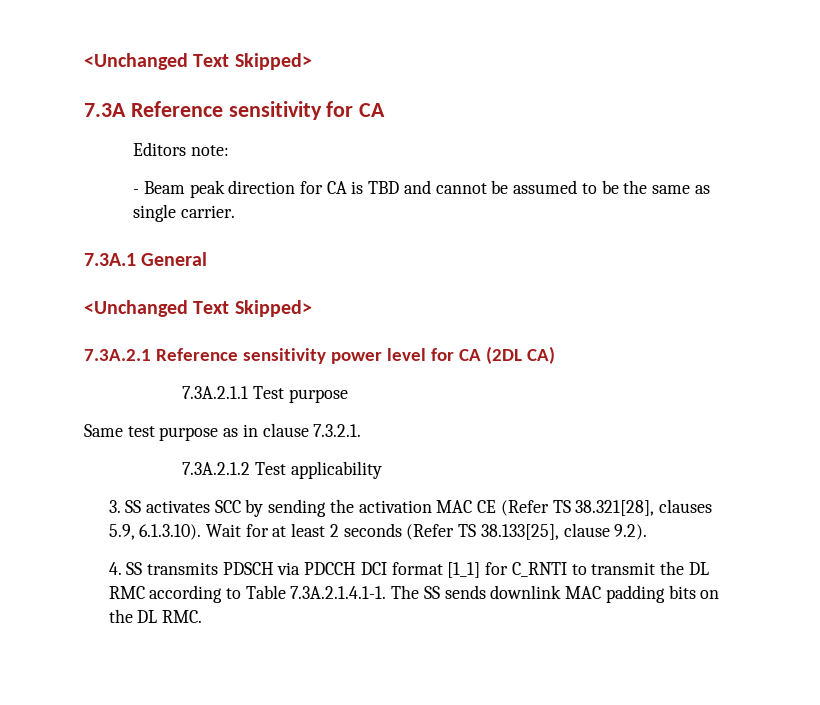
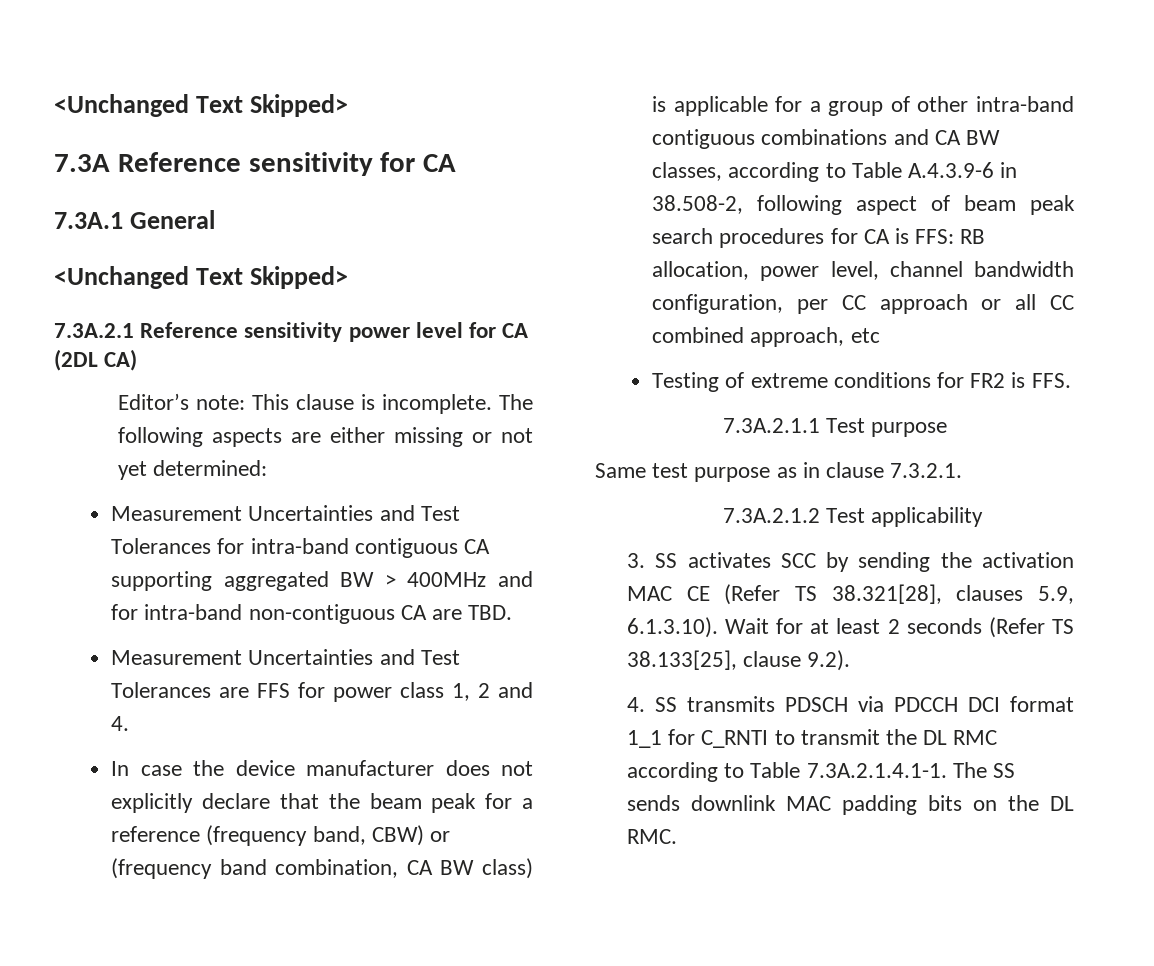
- Editors note:
- - Beam peak direction for CA is TBD and cannot be assumed to be the same as single carrier.
+ Editor’s note: This clause is incomplete. The following aspects are either missing or not yet determined:
+ Measurement Uncertainties and Test Tolerances for intra-band contiguous CA supporting aggregated BW > 400MHz and for intra-band non-contiguous CA are TBD.
+ Measurement Uncertainties and Test Tolerances are FFS for power class 1, 2 and 4.
+ In case the device manufacturer does not explicitly declare that the beam peak for a reference (frequency band, CBW) or (frequency band combination, CA BW class) is applicable for a group of other intra-band contiguous combinations and CA BW classes, according to Table A.4.3.9-6 in 38.508-2, following aspect of beam peak search procedures for CA is FFS: RB allocation, power level, channel bandwidth configuration, per CC approach or all CC combined approach, etc
+ Testing of extreme conditions for FR2 is FFS.
- 4. SS transmits PDSCH via PDCCH DCI format [1_1] for C_RNTI to transmit the DL RMC according to Table 7.3A.2.1.4.1-1. The SS sends downlink MAC padding bits on the DL RMC.
+ 4. SS transmits PDSCH via PDCCH DCI format 1_1 for C_RNTI to transmit the DL RMC according to Table 7.3A.2.1.4.1-1. The SS sends downlink MAC padding bits on the DL RMC.

